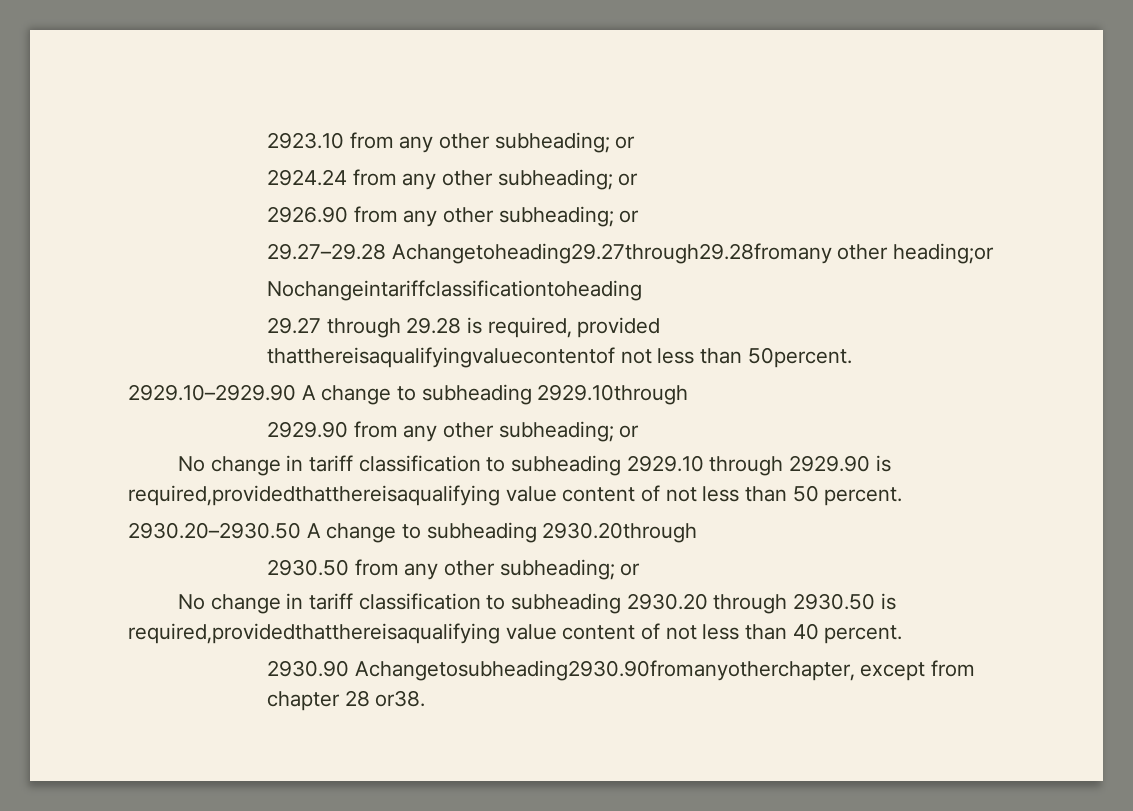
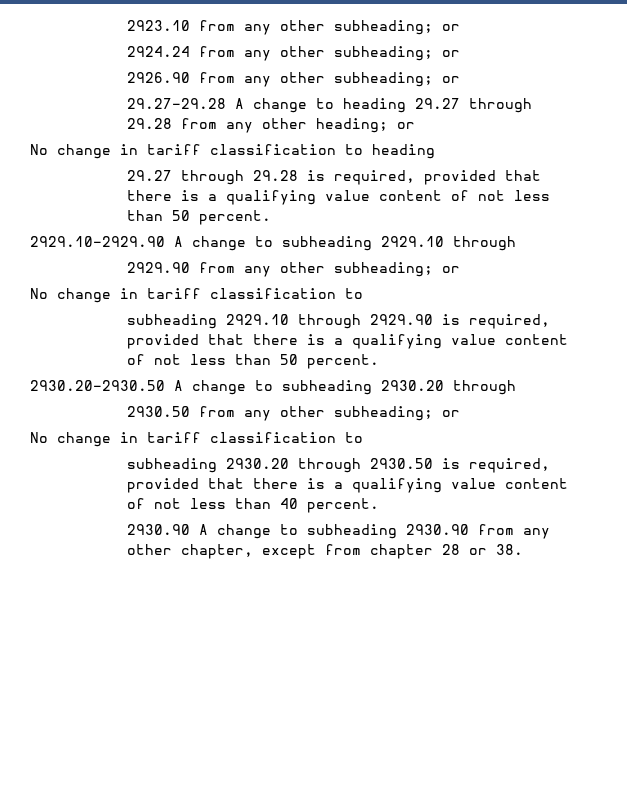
- 29.27–29.28 Achangetoheading29.27through29.28fromany other heading;or
- Nochangeintariffclassificationtoheading
+ 29.27–29.28 A change to heading 29.27 through 29.28 from any other heading; or
+ No change in tariff classification to heading
- 29.27 through 29.28 is required, provided thatthereisaqualifyingvaluecontentof not less than 50percent.
+ 29.27 through 29.28 is required, provided that there is a qualifying value content of not less than 50 percent.
- 2929.10–2929.90 A change to subheading 2929.10through
+ 2929.10–2929.90 A change to subheading 2929.10 through
  2929.90 from any other subheading; or
- No change in tariff classification to subheading 2929.10 through 2929.90 is required,providedthatthereisaqualifying value content of not less than 50 percent.
+ No change in tariff classification to
+ subheading 2929.10 through 2929.90 is required, provided that there is a qualifying value content of not less than 50 percent.
- 2930.20–2930.50 A change to subheading 2930.20through
+ 2930.20–2930.50 A change to subheading 2930.20 through
  2930.50 from any other subheading; or
- No change in tariff classification to subheading 2930.20 through 2930.50 is required,providedthatthereisaqualifying value content of not less than 40 percent.
+ No change in tariff classification to
+ subheading 2930.20 through 2930.50 is required, provided that there is a qualifying value content of not less than 40 percent.
- 2930.90 Achangetosubheading2930.90fromanyotherchapter, except from chapter 28 or38.
+ 2930.90 A change to subheading 2930.90 from any other chapter, except from chapter 28 or 38.

